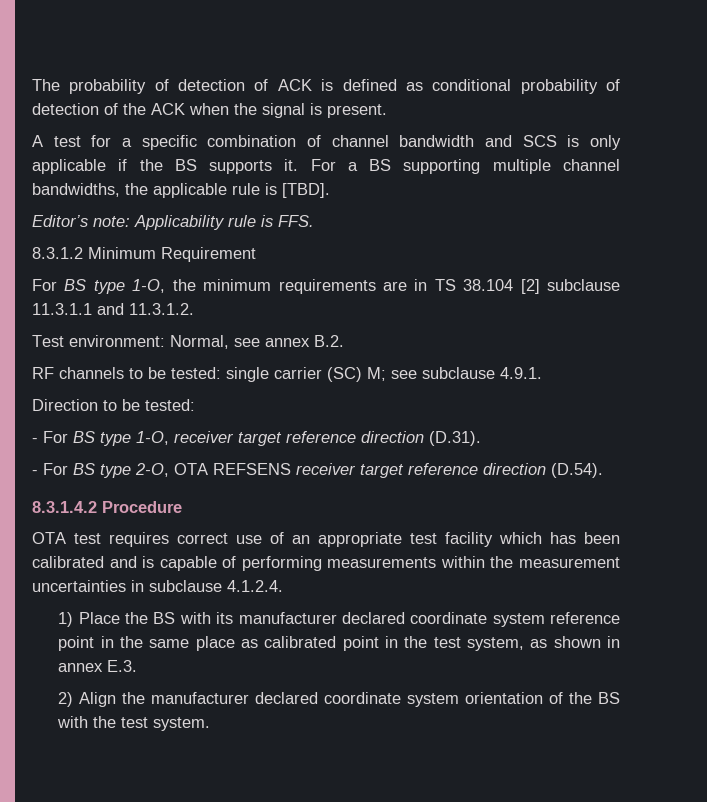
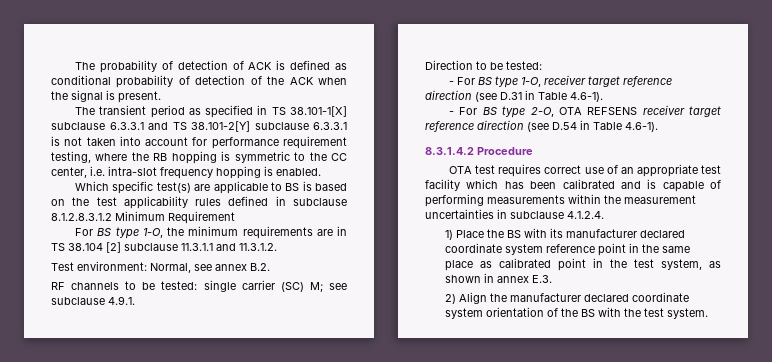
- A test for a specific combination of channel bandwidth and SCS is only applicable if the BS supports it. For a BS supporting multiple channel bandwidths, the applicable rule is [TBD].
- Editor’s note: Applicability rule is FFS.
- 8.3.1.2 Minimum Requirement
+ The transient period as specified in TS 38.101-1[X] subclause 6.3.3.1 and TS 38.101-2[Y] subclause 6.3.3.1 is not taken into account for performance requirement testing, where the RB hopping is symmetric to the CC center, i.e. intra-slot frequency hopping is enabled.
+ Which specific test(s) are applicable to BS is based on the test applicability rules defined in subclause 8.1.2.8.3.1.2 Minimum Requirement
- - For BS type 1-O, receiver target reference direction (D.31).
+ - For BS type 1-O, receiver target reference direction (see D.31 in Table 4.6-1).
- - For BS type 2-O, OTA REFSENS receiver target reference direction (D.54).
+ - For BS type 2-O, OTA REFSENS receiver target reference direction (see D.54 in Table 4.6-1).

